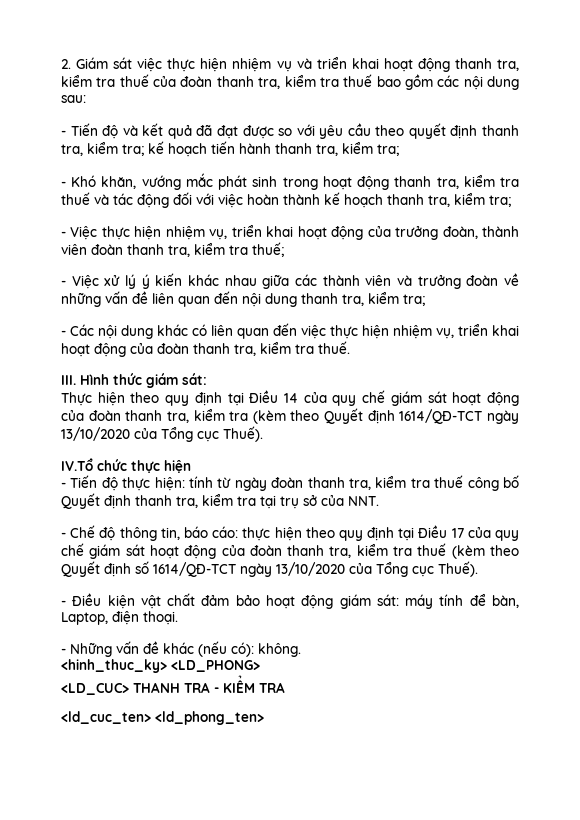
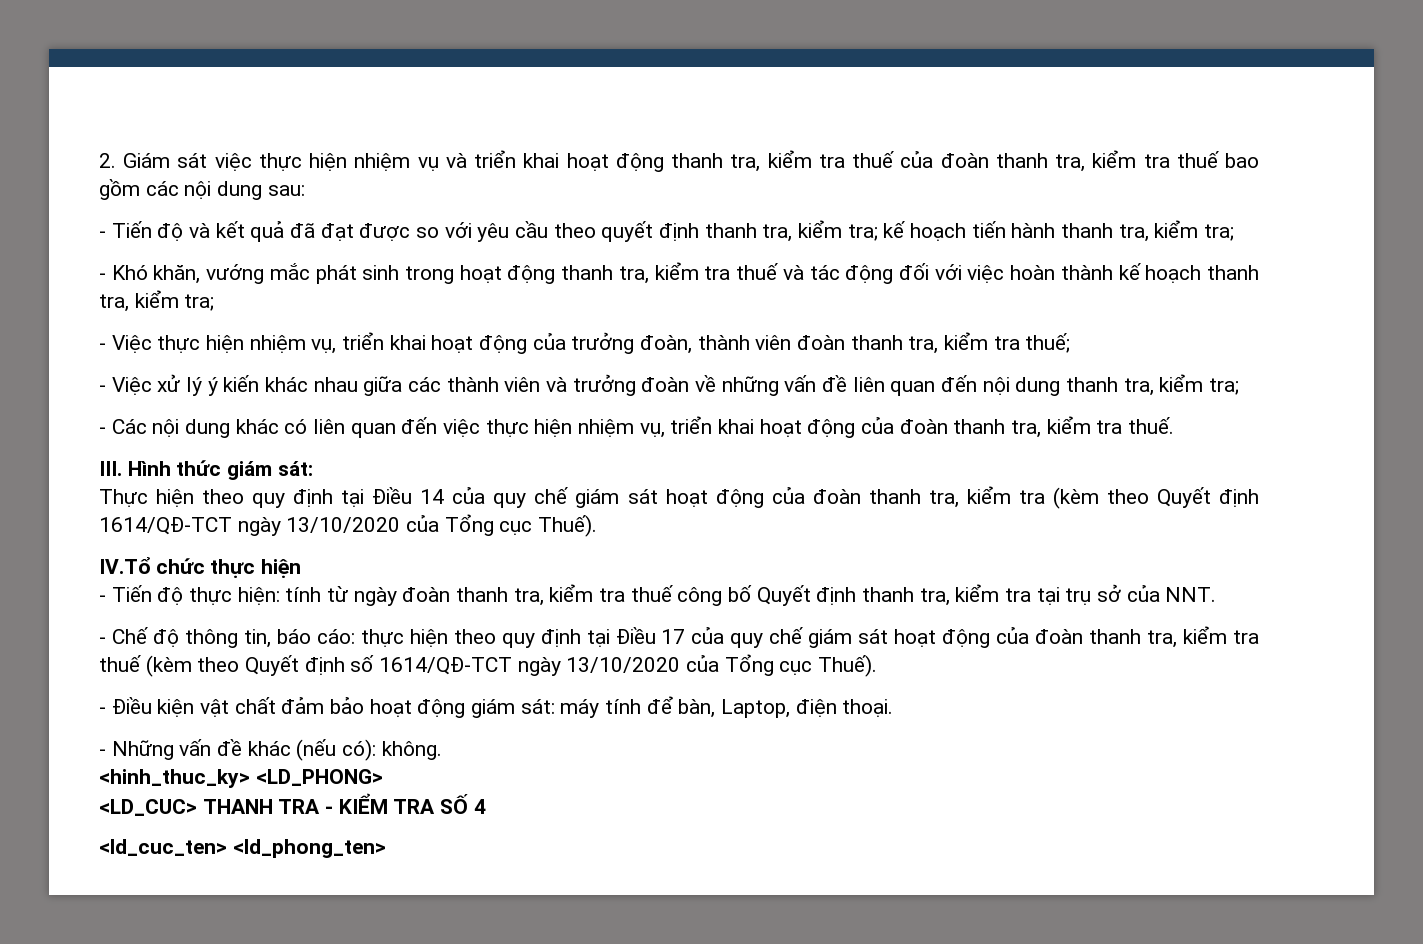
- <LD_CUC> THANH TRA - KIỂM TRA
+ <LD_CUC> THANH TRA - KIỂM TRA SỐ 4

